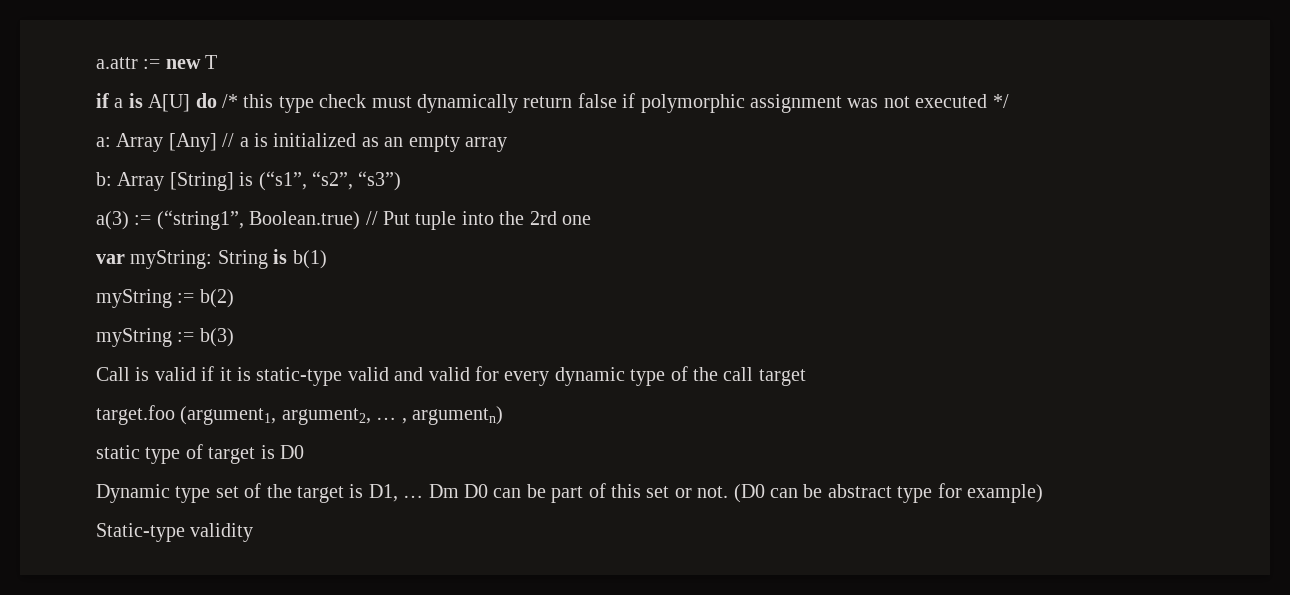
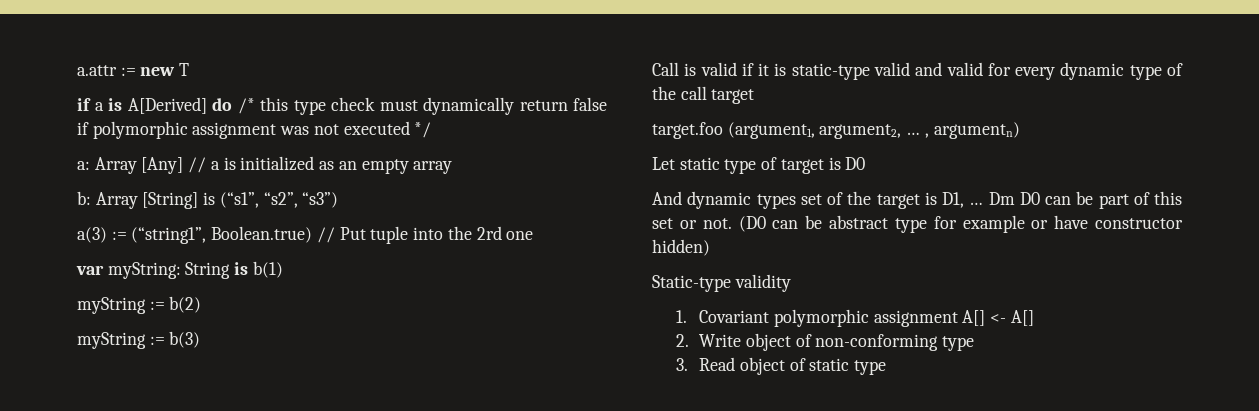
- if a is A[U] do /* this type check must dynamically return false if polymorphic assignment was not executed */
+ if a is A[Derived] do /* this type check must dynamically return false if polymorphic assignment was not executed */
- static type of target is D0
+ Let static type of target is D0
- Dynamic type set of the target is D1, …
+ And dynamic types set of the target is D1, …
- (D0 can be abstract type for example)
+ (D0 can be abstract type for example or have constructor hidden)
  Static-type validity
+ 1. Covariant polymorphic assignment A[] <- A[]
+ 2. Write object of non-conforming type
+ 3. Read object of static type

